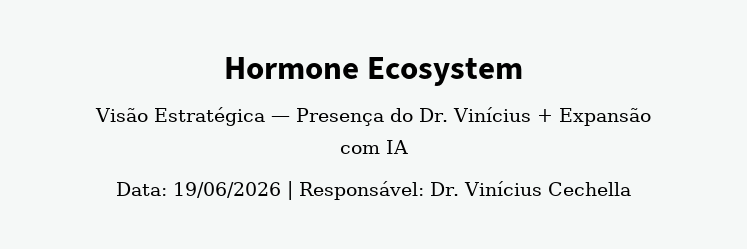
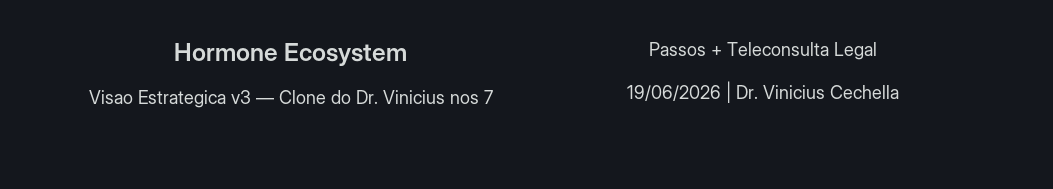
- Visão Estratégica — Presença do Dr. Vinícius + Expansão com IA
- Data: 19/06/2026 | Responsável: Dr. Vinícius Cechella
+ Visao Estrategica v3 — Clone do Dr. Vinicius nos 7 Passos + Teleconsulta Legal
+ 19/06/2026 | Dr. Vinicius Cechella

